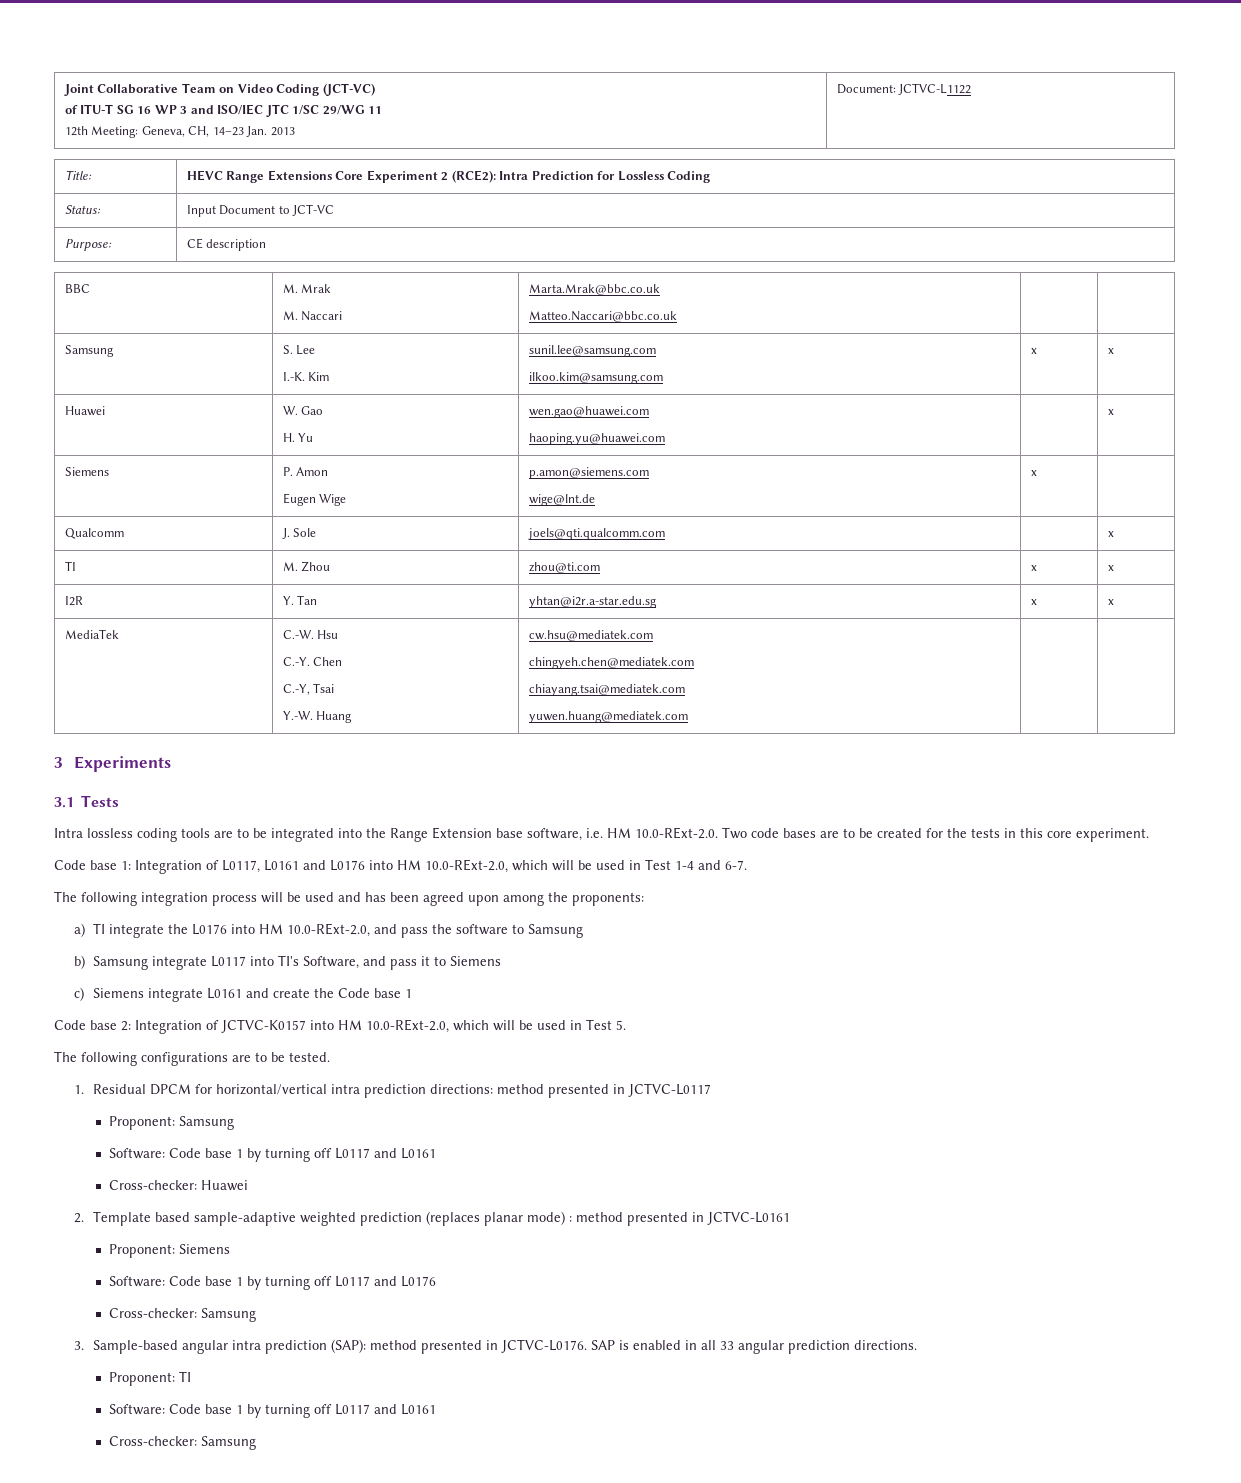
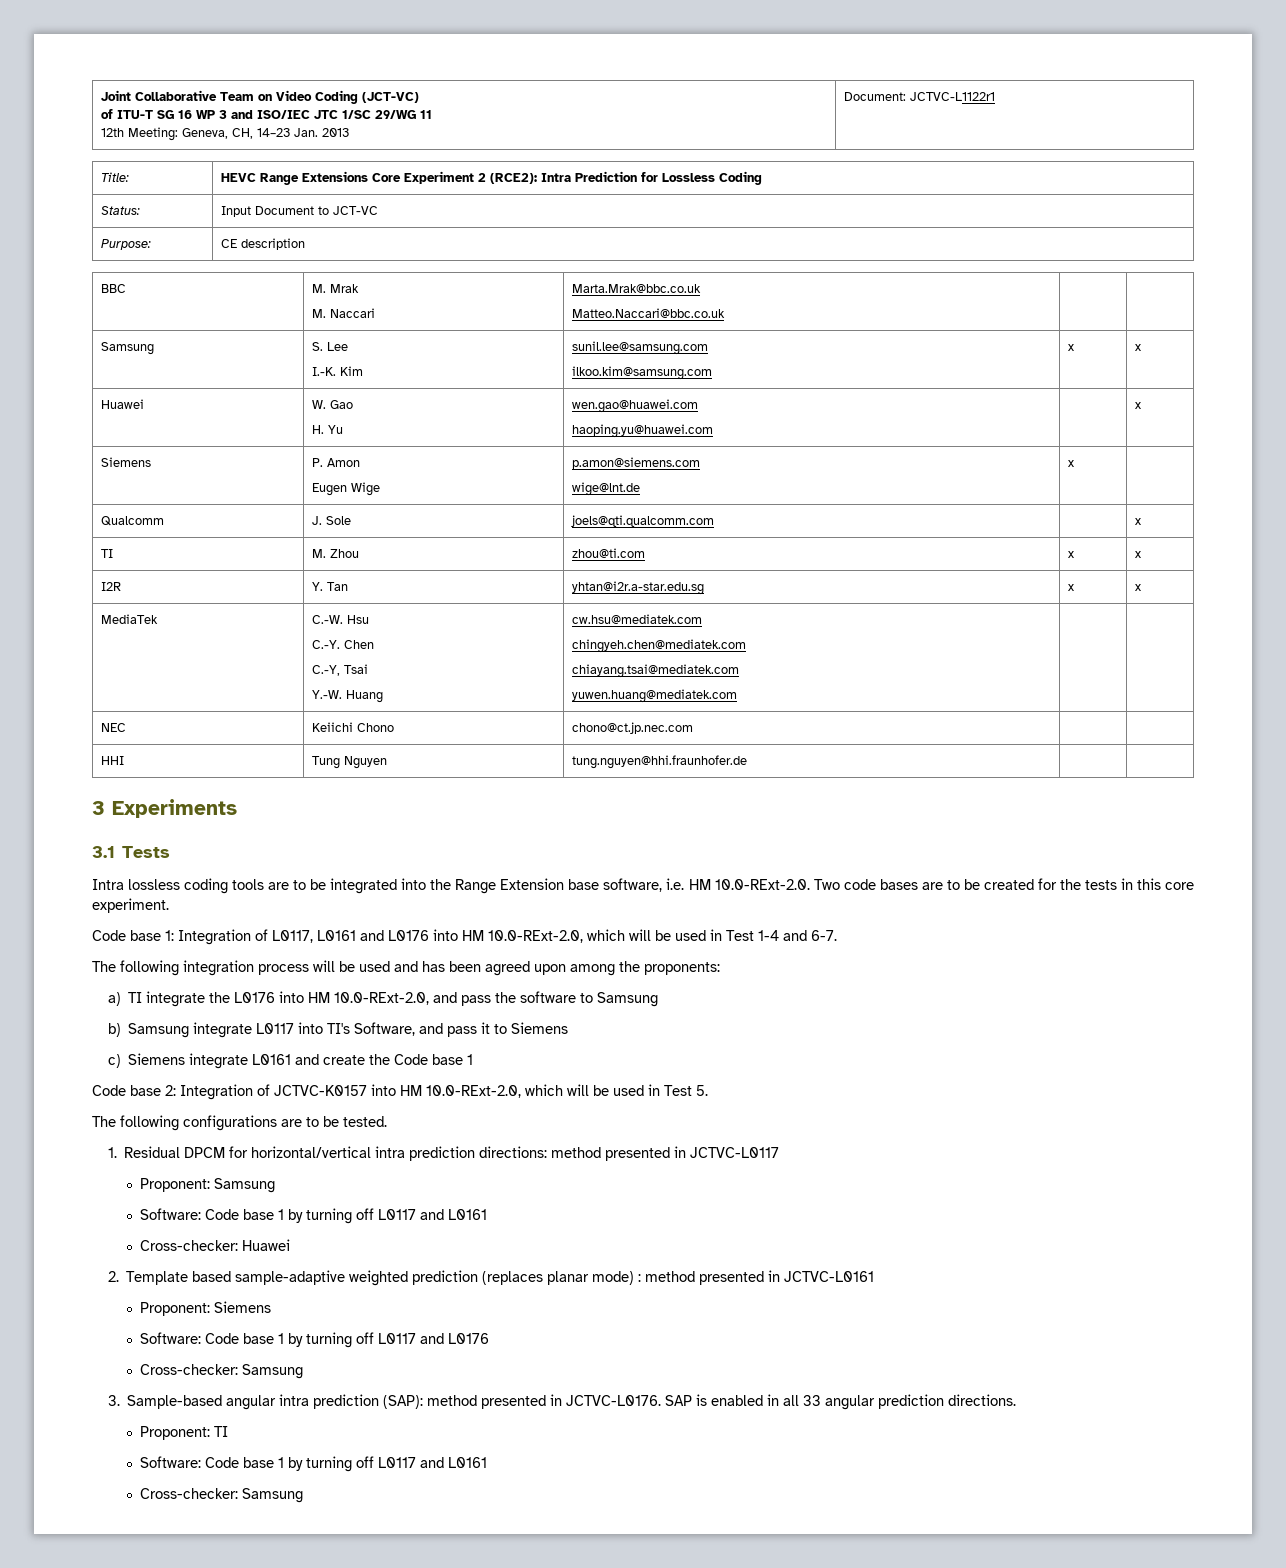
  Joint Collaborative Team on Video Coding (JCT-VC)
  of ITU-T SG 16 WP 3 and ISO/IEC JTC 1/SC 29/WG 11
- 12th Meeting: Geneva, CH, 14–23 Jan. 2013 | Document: JCTVC-L1122
+ 12th Meeting: Geneva, CH, 14–23 Jan. 2013 | Document: JCTVC-L1122r1
+ NEC | Keiichi Chono | chono@ct.jp.nec.com | |
+ HHI | Tung Nguyen | tung.nguyen@hhi.fraunhofer.de | |

